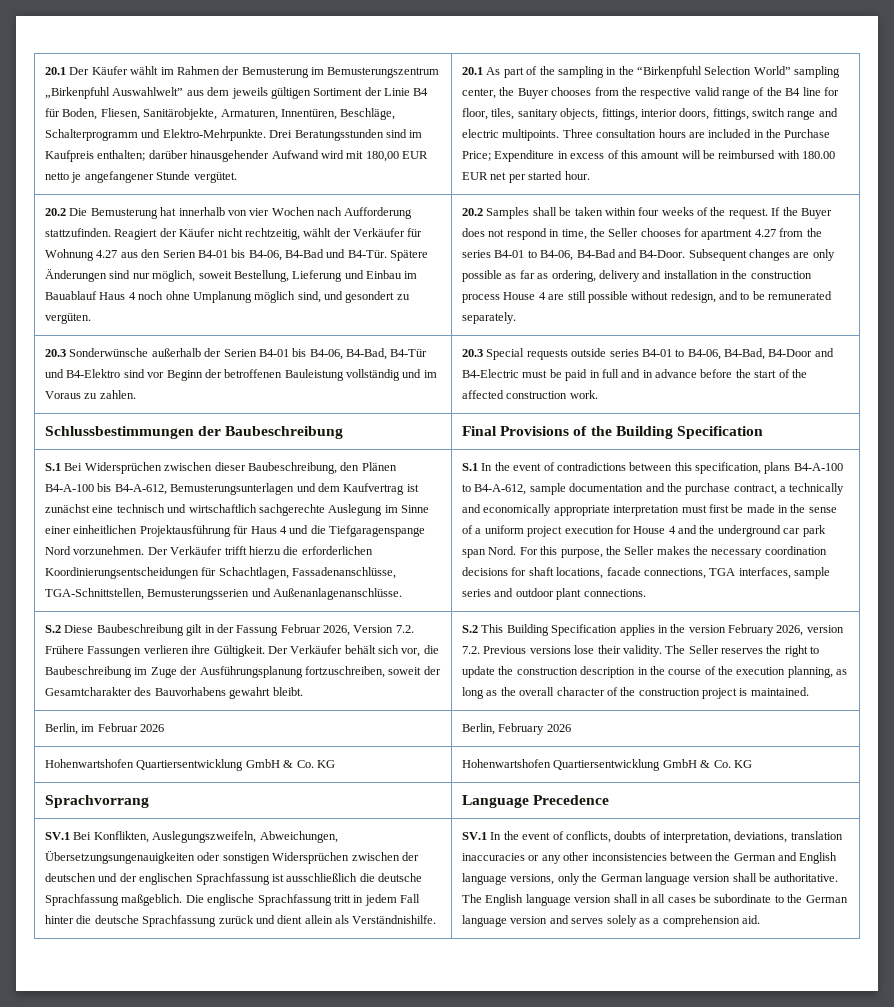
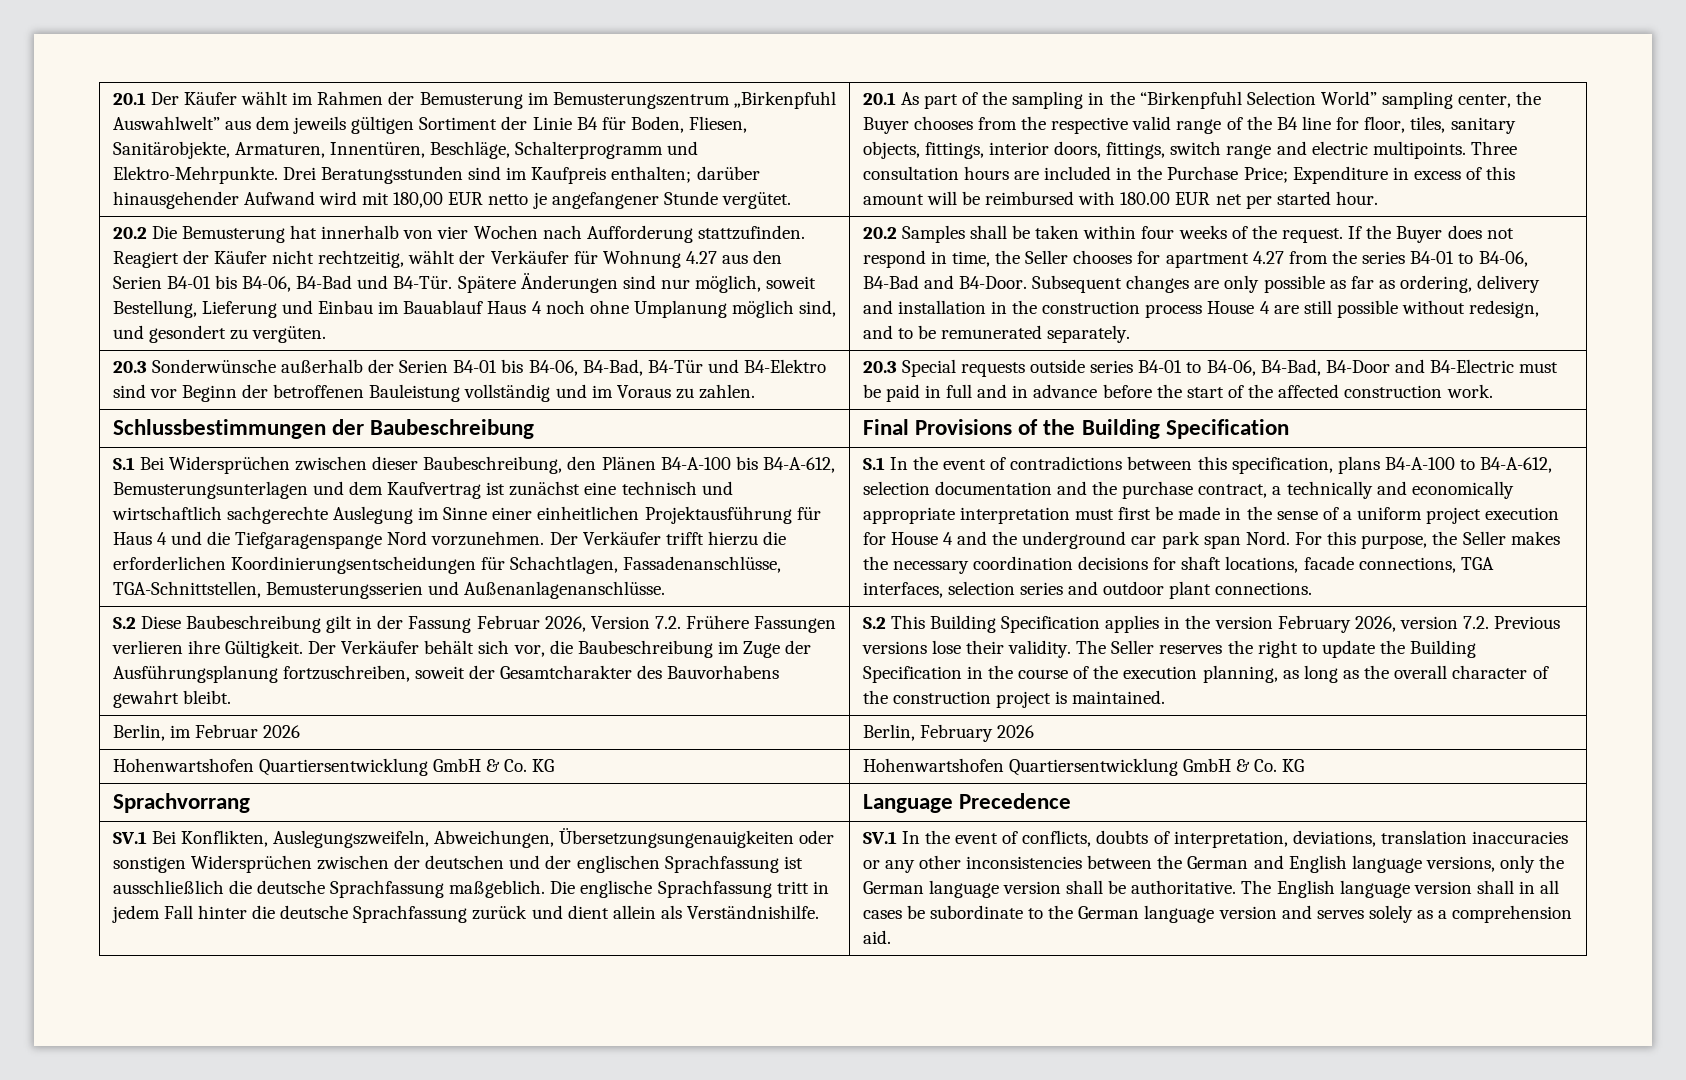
- S.1 In the event of contradictions between this specification, plans B4-A-100 to B4-A-612, sample documentation and the purchase contract, a technically and economically appropriate interpretation must first be made in the sense of a uniform project execution for House 4 and the underground car park span Nord.
+ S.1 In the event of contradictions between this specification, plans B4-A-100 to B4-A-612, selection documentation and the purchase contract, a technically and economically appropriate interpretation must first be made in the sense of a uniform project execution for House 4 and the underground car park span Nord.
- For this purpose, the Seller makes the necessary coordination decisions for shaft locations, facade connections, TGA interfaces, sample series and outdoor plant connections.
+ For this purpose, the Seller makes the necessary coordination decisions for shaft locations, facade connections, TGA interfaces, selection series and outdoor plant connections.
- The Seller reserves the right to update the construction description in the course of the execution planning, as long as the overall character of the construction project is maintained.
+ The Seller reserves the right to update the Building Specification in the course of the execution planning, as long as the overall character of the construction project is maintained.

